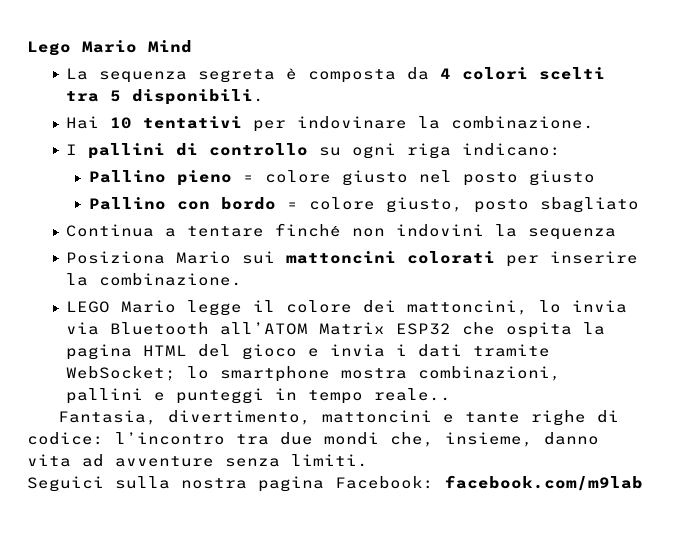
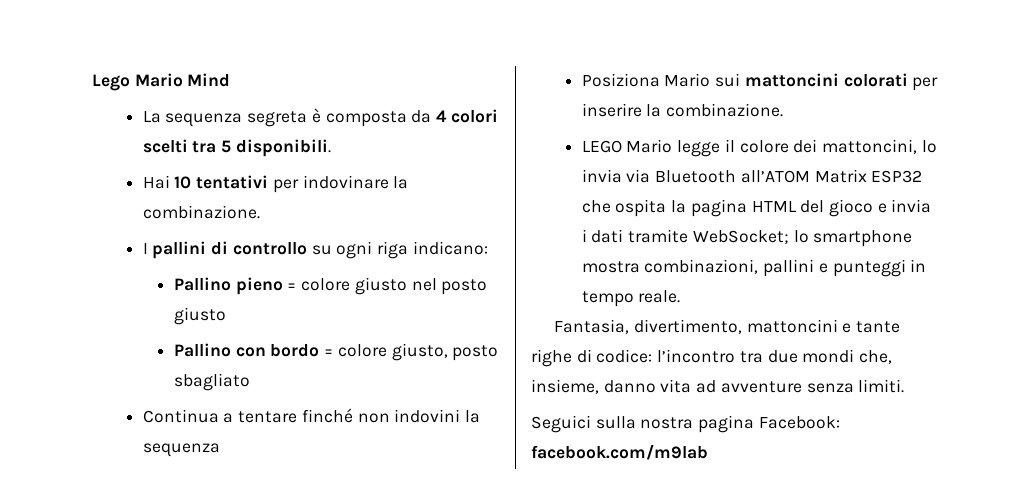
- LEGO Mario legge il colore dei mattoncini, lo invia via Bluetooth all’ATOM Matrix ESP32 che ospita la pagina HTML del gioco e invia i dati tramite WebSocket; lo smartphone mostra combinazioni, pallini e punteggi in tempo reale..
+ LEGO Mario legge il colore dei mattoncini, lo invia via Bluetooth all’ATOM Matrix ESP32 che ospita la pagina HTML del gioco e invia i dati tramite WebSocket; lo smartphone mostra combinazioni, pallini e punteggi in tempo reale.

